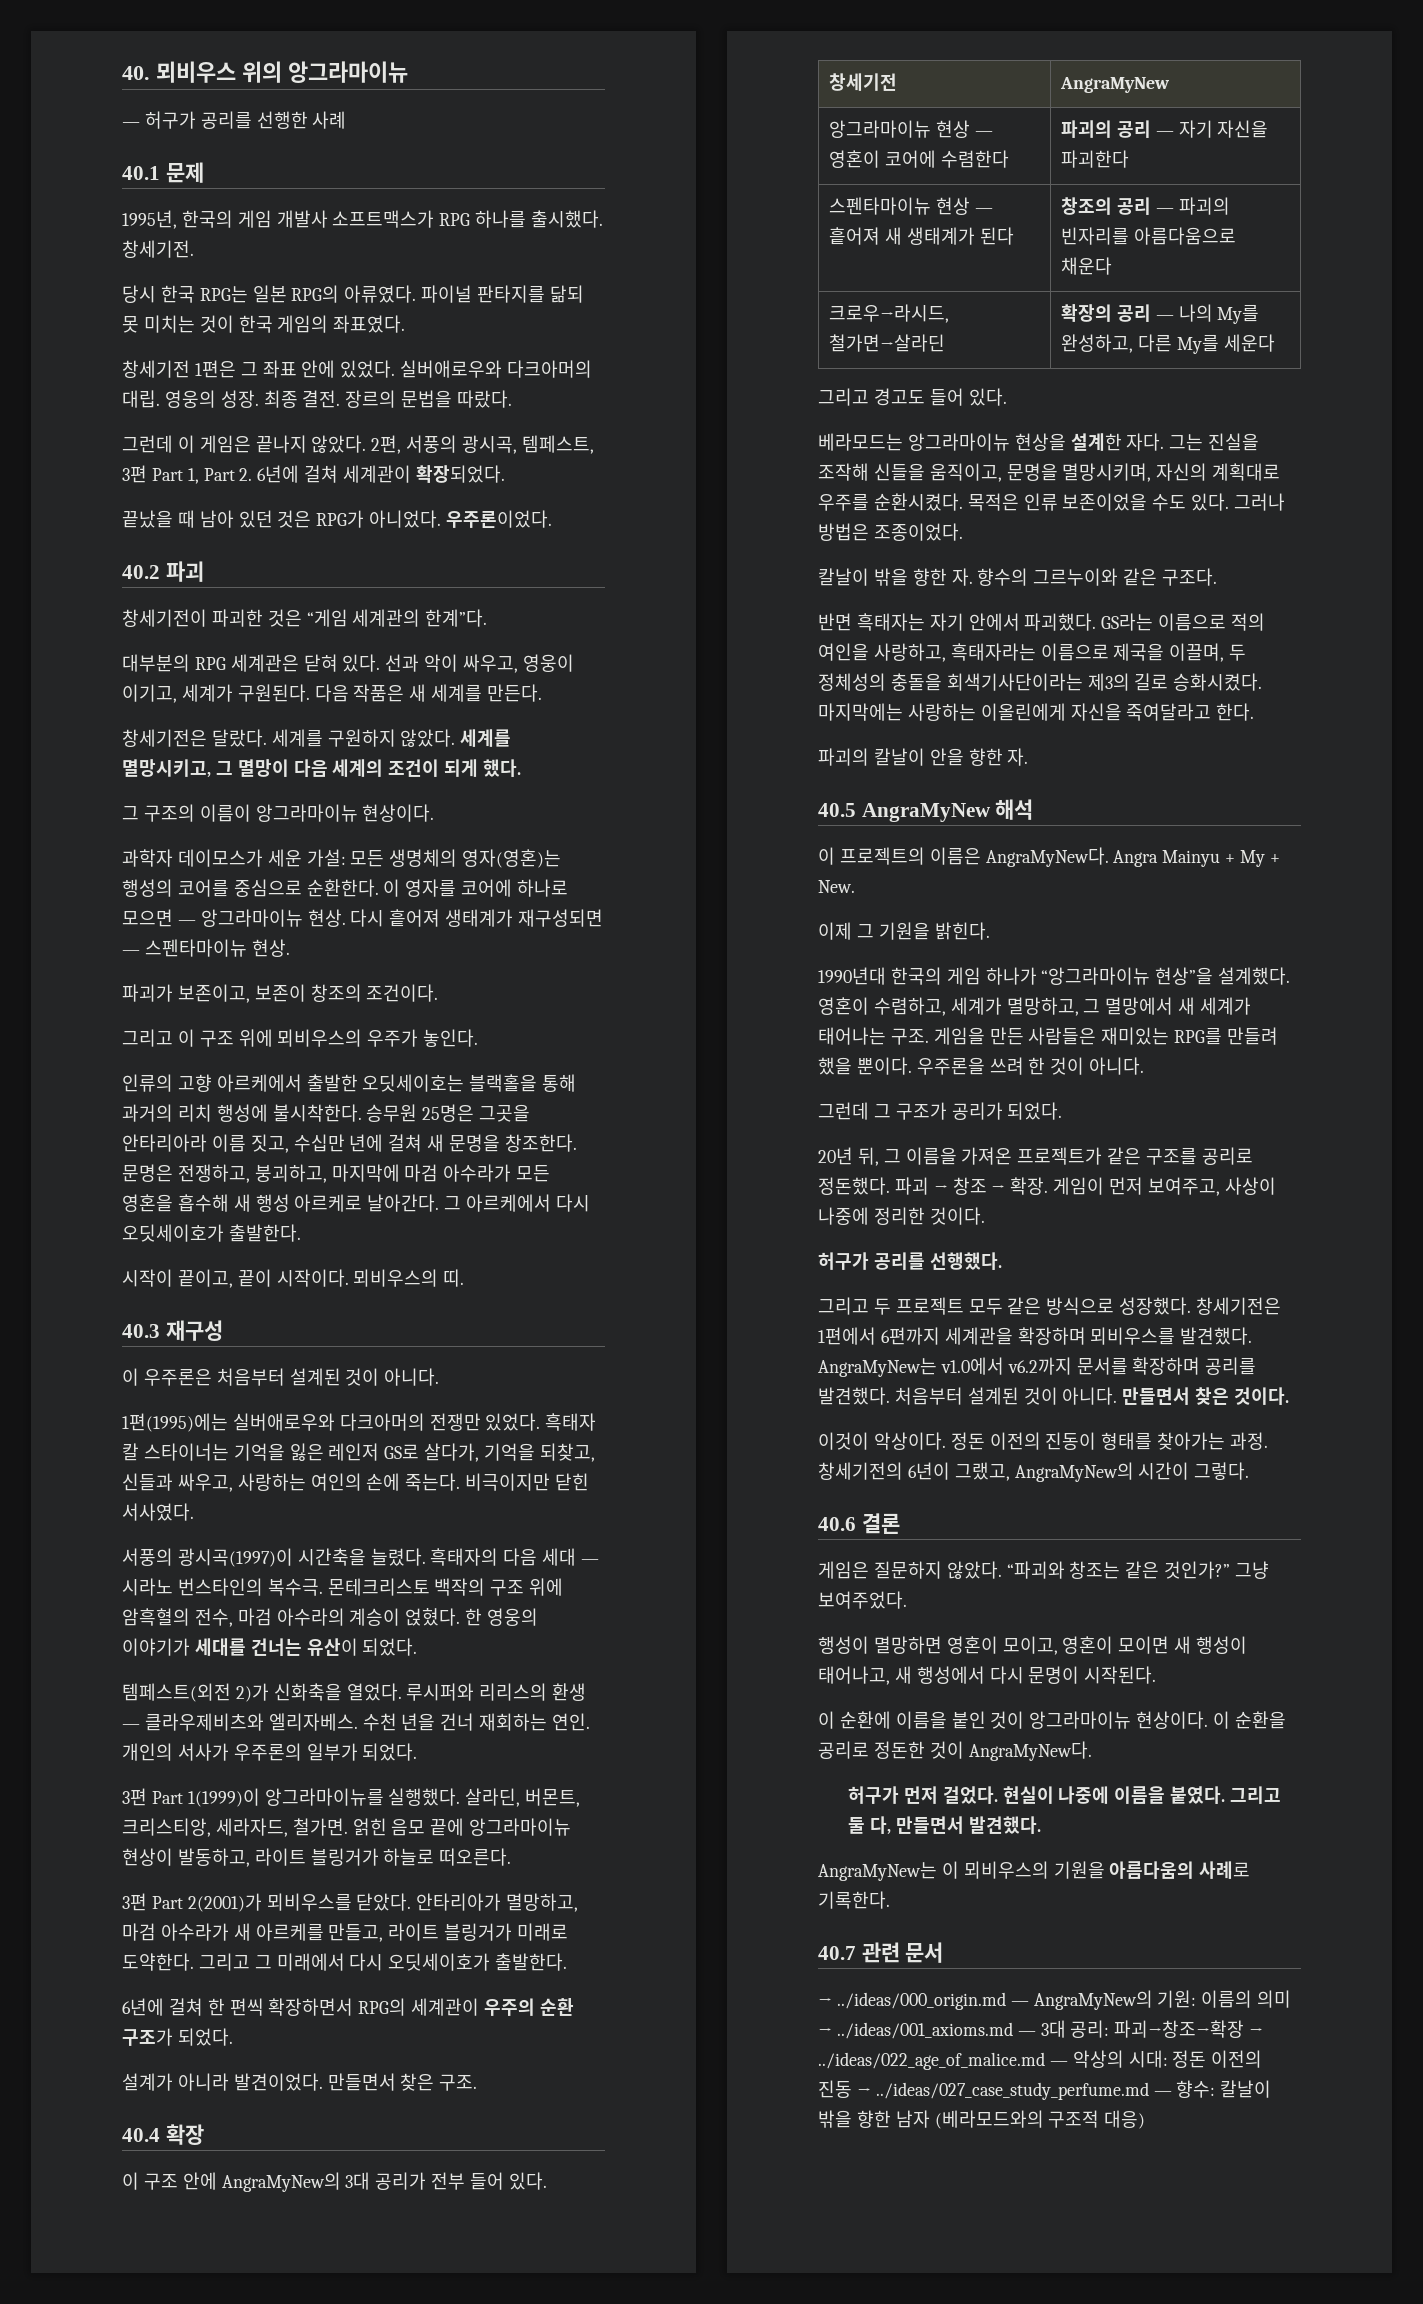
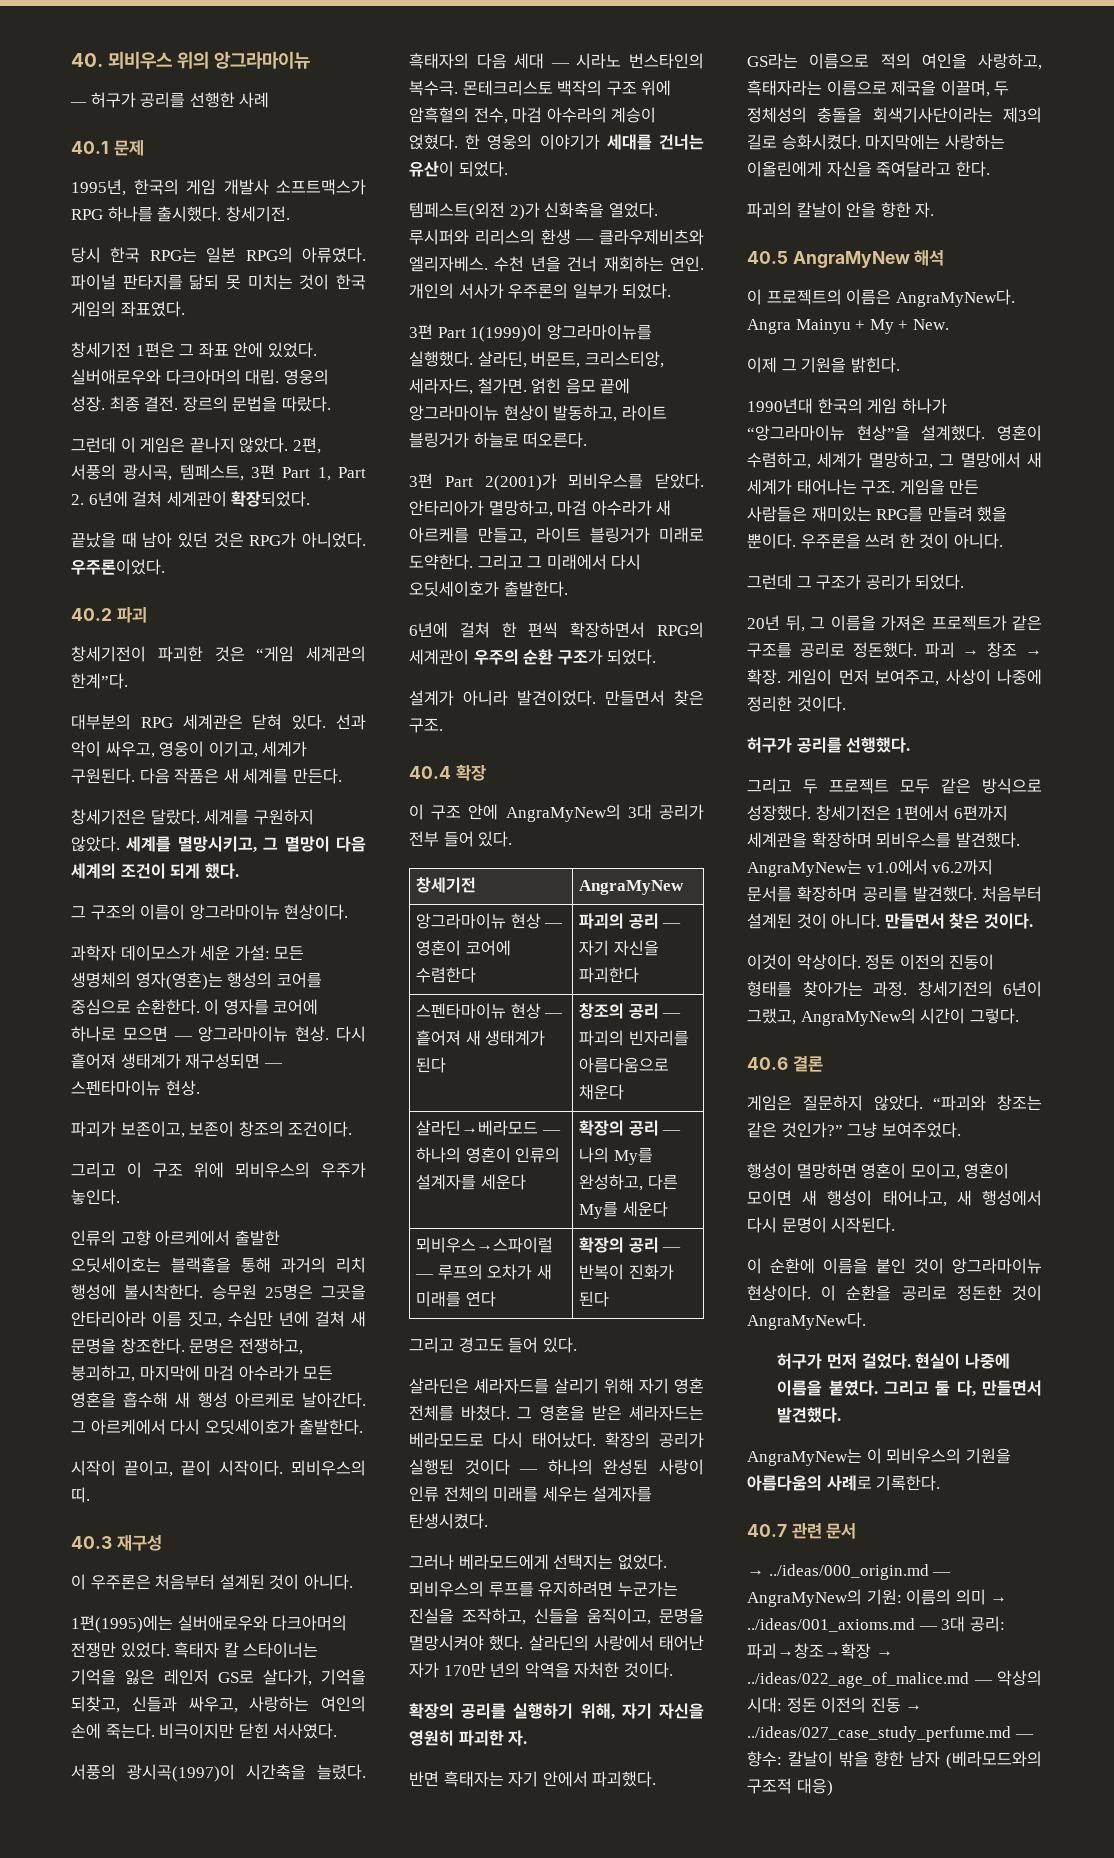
- 크로우→라시드, 철가면→살라딘 | 확장의 공리 — 나의 My를 완성하고, 다른 My를 세운다
+ 살라딘→베라모드 — 하나의 영혼이 인류의 설계자를 세운다 | 확장의 공리 — 나의 My를 완성하고, 다른 My를 세운다
+ 뫼비우스→스파이럴 — 루프의 오차가 새 미래를 연다 | 확장의 공리 — 반복이 진화가 된다
  그리고 경고도 들어 있다.
- 베라모드는 앙그라마이뉴 현상을 설계한 자다. 그는 진실을 조작해 신들을 움직이고, 문명을 멸망시키며, 자신의 계획대로 우주를 순환시켰다. 목적은 인류 보존이었을 수도 있다. 그러나 방법은 조종이었다.
- 칼날이 밖을 향한 자. 향수의 그르누이와 같은 구조다.
+ 살라딘은 셰라자드를 살리기 위해 자기 영혼 전체를 바쳤다. 그 영혼을 받은 셰라자드는 베라모드로 다시 태어났다. 확장의 공리가 실행된 것이다 — 하나의 완성된 사랑이 인류 전체의 미래를 세우는 설계자를 탄생시켰다.
+ 그러나 베라모드에게 선택지는 없었다. 뫼비우스의 루프를 유지하려면 누군가는 진실을 조작하고, 신들을 움직이고, 문명을 멸망시켜야 했다. 살라딘의 사랑에서 태어난 자가 170만 년의 악역을 자처한 것이다.
+ 확장의 공리를 실행하기 위해, 자기 자신을 영원히 파괴한 자.

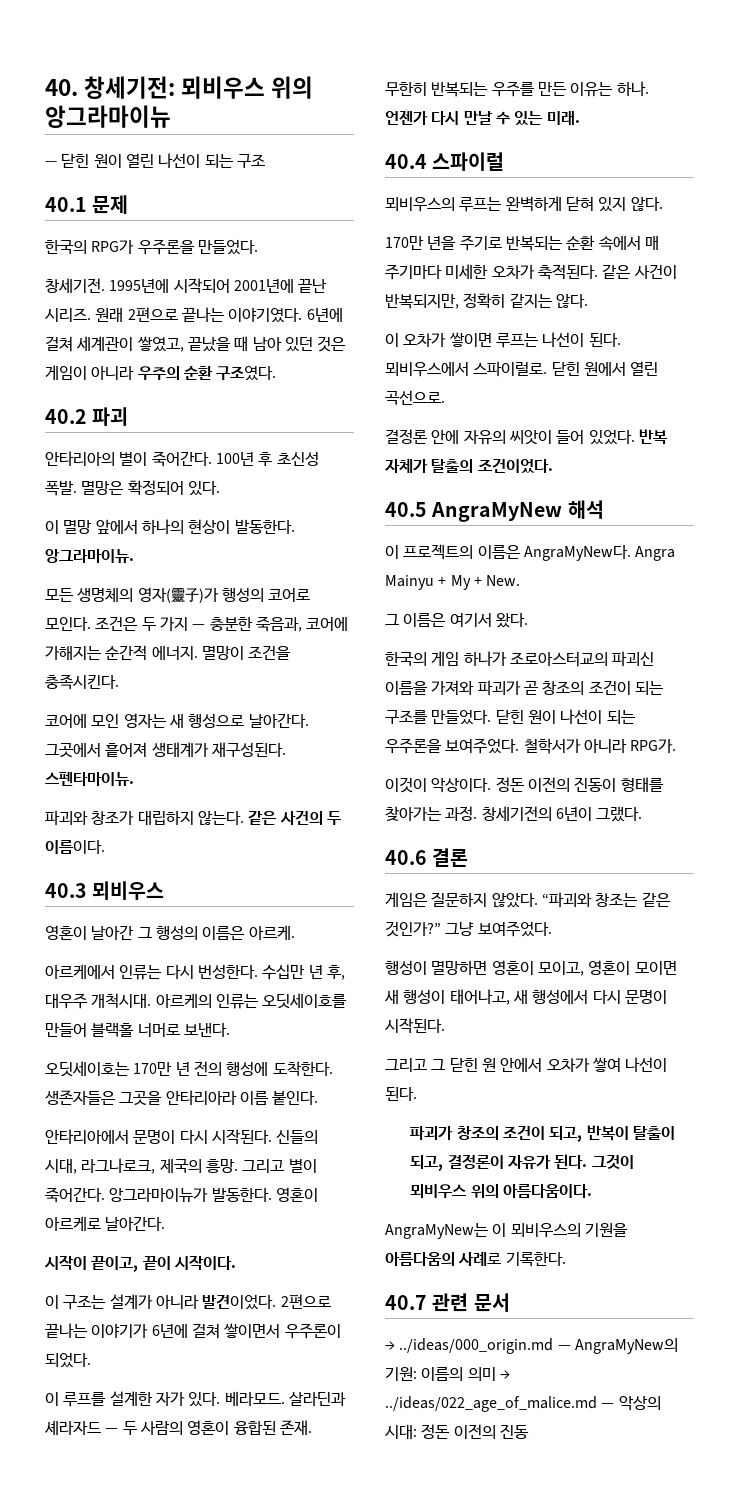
- 40. 뫼비우스 위의 앙그라마이뉴
+ 40. 창세기전: 뫼비우스 위의 앙그라마이뉴
- — 허구가 공리를 선행한 사례
+ — 닫힌 원이 열린 나선이 되는 구조
  40.1 문제
- 1995년, 한국의 게임 개발사 소프트맥스가 RPG 하나를 출시했다. 창세기전.
- 당시 한국 RPG는 일본 RPG의 아류였다. 파이널 판타지를 닮되 못 미치는 것이 한국 게임의 좌표였다.
- 창세기전 1편은 그 좌표 안에 있었다. 실버애로우와 다크아머의 대립. 영웅의 성장. 최종 결전. 장르의 문법을 따랐다.
- 그런데 이 게임은 끝나지 않았다. 2편, 서풍의 광시곡, 템페스트, 3편 Part 1, Part 2. 6년에 걸쳐 세계관이 확장되었다.
- 끝났을 때 남아 있던 것은 RPG가 아니었다. 우주론이었다.
+ 한국의 RPG가 우주론을 만들었다.
+ 창세기전. 1995년에 시작되어 2001년에 끝난 시리즈. 원래 2편으로 끝나는 이야기였다. 6년에 걸쳐 세계관이 쌓였고, 끝났을 때 남아 있던 것은 게임이 아니라 우주의 순환 구조였다.
  40.2 파괴
- 창세기전이 파괴한 것은 “게임 세계관의 한계”다.
- 대부분의 RPG 세계관은 닫혀 있다. 선과 악이 싸우고, 영웅이 이기고, 세계가 구원된다. 다음 작품은 새 세계를 만든다.
- 창세기전은 달랐다. 세계를 구원하지 않았다. 세계를 멸망시키고, 그 멸망이 다음 세계의 조건이 되게 했다.
- 그 구조의 이름이 앙그라마이뉴 현상이다.
- 과학자 데이모스가 세운 가설: 모든 생명체의 영자(영혼)는 행성의 코어를 중심으로 순환한다. 이 영자를 코어에 하나로 모으면 — 앙그라마이뉴 현상. 다시 흩어져 생태계가 재구성되면 — 스펜타마이뉴 현상.
- 파괴가 보존이고, 보존이 창조의 조건이다.
- 그리고 이 구조 위에 뫼비우스의 우주가 놓인다.
- 인류의 고향 아르케에서 출발한 오딧세이호는 블랙홀을 통해 과거의 리치 행성에 불시착한다. 승무원 25명은 그곳을 안타리아라 이름 짓고, 수십만 년에 걸쳐 새 문명을 창조한다. 문명은 전쟁하고, 붕괴하고, 마지막에 마검 아수라가 모든 영혼을 흡수해 새 행성 아르케로 날아간다. 그 아르케에서 다시 오딧세이호가 출발한다.
- 시작이 끝이고, 끝이 시작이다. 뫼비우스의 띠.
- 40.3 재구성
- 이 우주론은 처음부터 설계된 것이 아니다.
- 1편(1995)에는 실버애로우와 다크아머의 전쟁만 있었다. 흑태자 칼 스타이너는 기억을 잃은 레인저 GS로 살다가, 기억을 되찾고, 신들과 싸우고, 사랑하는 여인의 손에 죽는다. 비극이지만 닫힌 서사였다.
- 서풍의 광시곡(1997)이 시간축을 늘렸다. 흑태자의 다음 세대 — 시라노 번스타인의 복수극. 몬테크리스토 백작의 구조 위에 암흑혈의 전수, 마검 아수라의 계승이 얹혔다. 한 영웅의 이야기가 세대를 건너는 유산이 되었다.
- 템페스트(외전 2)가 신화축을 열었다. 루시퍼와 리리스의 환생 — 클라우제비츠와 엘리자베스. 수천 년을 건너 재회하는 연인. 개인의 서사가 우주론의 일부가 되었다.
- 3편 Part 1(1999)이 앙그라마이뉴를 실행했다. 살라딘, 버몬트, 크리스티앙, 세라자드, 철가면. 얽힌 음모 끝에 앙그라마이뉴 현상이 발동하고, 라이트 블링거가 하늘로 떠오른다.
- 3편 Part 2(2001)가 뫼비우스를 닫았다. 안타리아가 멸망하고, 마검 아수라가 새 아르케를 만들고, 라이트 블링거가 미래로 도약한다. 그리고 그 미래에서 다시 오딧세이호가 출발한다.
- 6년에 걸쳐 한 편씩 확장하면서 RPG의 세계관이 우주의 순환 구조가 되었다.
- 설계가 아니라 발견이었다. 만들면서 찾은 구조.
- 40.4 확장
- 이 구조 안에 AngraMyNew의 3대 공리가 전부 들어 있다.
- 창세기전 | AngraMyNew
- 앙그라마이뉴 현상 — 영혼이 코어에 수렴한다 | 파괴의 공리 — 자기 자신을 파괴한다
- 스펜타마이뉴 현상 — 흩어져 새 생태계가 된다 | 창조의 공리 — 파괴의 빈자리를 아름다움으로 채운다
- 살라딘→베라모드 — 하나의 영혼이 인류의 설계자를 세운다 | 확장의 공리 — 나의 My를 완성하고, 다른 My를 세운다
- 뫼비우스→스파이럴 — 루프의 오차가 새 미래를 연다 | 확장의 공리 — 반복이 진화가 된다
- 그리고 경고도 들어 있다.
- 살라딘은 셰라자드를 살리기 위해 자기 영혼 전체를 바쳤다. 그 영혼을 받은 셰라자드는 베라모드로 다시 태어났다. 확장의 공리가 실행된 것이다 — 하나의 완성된 사랑이 인류 전체의 미래를 세우는 설계자를 탄생시켰다.
- 그러나 베라모드에게 선택지는 없었다. 뫼비우스의 루프를 유지하려면 누군가는 진실을 조작하고, 신들을 움직이고, 문명을 멸망시켜야 했다. 살라딘의 사랑에서 태어난 자가 170만 년의 악역을 자처한 것이다.
- 확장의 공리를 실행하기 위해, 자기 자신을 영원히 파괴한 자.
- 반면 흑태자는 자기 안에서 파괴했다. GS라는 이름으로 적의 여인을 사랑하고, 흑태자라는 이름으로 제국을 이끌며, 두 정체성의 충돌을 회색기사단이라는 제3의 길로 승화시켰다. 마지막에는 사랑하는 이올린에게 자신을 죽여달라고 한다.
- 파괴의 칼날이 안을 향한 자.
+ 안타리아의 별이 죽어간다. 100년 후 초신성 폭발. 멸망은 확정되어 있다.
+ 이 멸망 앞에서 하나의 현상이 발동한다. 앙그라마이뉴.
+ 모든 생명체의 영자(靈子)가 행성의 코어로 모인다. 조건은 두 가지 — 충분한 죽음과, 코어에 가해지는 순간적 에너지. 멸망이 조건을 충족시킨다.
+ 코어에 모인 영자는 새 행성으로 날아간다. 그곳에서 흩어져 생태계가 재구성된다. 스펜타마이뉴.
+ 파괴와 창조가 대립하지 않는다. 같은 사건의 두 이름이다.
+ 40.3 뫼비우스
+ 영혼이 날아간 그 행성의 이름은 아르케.
+ 아르케에서 인류는 다시 번성한다. 수십만 년 후, 대우주 개척시대. 아르케의 인류는 오딧세이호를 만들어 블랙홀 너머로 보낸다.
+ 오딧세이호는 170만 년 전의 행성에 도착한다. 생존자들은 그곳을 안타리아라 이름 붙인다.
+ 안타리아에서 문명이 다시 시작된다. 신들의 시대, 라그나로크, 제국의 흥망. 그리고 별이 죽어간다. 앙그라마이뉴가 발동한다. 영혼이 아르케로 날아간다.
+ 시작이 끝이고, 끝이 시작이다.
+ 이 구조는 설계가 아니라 발견이었다. 2편으로 끝나는 이야기가 6년에 걸쳐 쌓이면서 우주론이 되었다.
+ 이 루프를 설계한 자가 있다. 베라모드. 살라딘과 셰라자드 — 두 사람의 영혼이 융합된 존재. 무한히 반복되는 우주를 만든 이유는 하나. 언젠가 다시 만날 수 있는 미래.
+ 40.4 스파이럴
+ 뫼비우스의 루프는 완벽하게 닫혀 있지 않다.
+ 170만 년을 주기로 반복되는 순환 속에서 매 주기마다 미세한 오차가 축적된다. 같은 사건이 반복되지만, 정확히 같지는 않다.
+ 이 오차가 쌓이면 루프는 나선이 된다. 뫼비우스에서 스파이럴로. 닫힌 원에서 열린 곡선으로.
+ 결정론 안에 자유의 씨앗이 들어 있었다. 반복 자체가 탈출의 조건이었다.
- 이제 그 기원을 밝힌다.
- 1990년대 한국의 게임 하나가 “앙그라마이뉴 현상”을 설계했다. 영혼이 수렴하고, 세계가 멸망하고, 그 멸망에서 새 세계가 태어나는 구조. 게임을 만든 사람들은 재미있는 RPG를 만들려 했을 뿐이다. 우주론을 쓰려 한 것이 아니다.
- 그런데 그 구조가 공리가 되었다.
- 20년 뒤, 그 이름을 가져온 프로젝트가 같은 구조를 공리로 정돈했다. 파괴 → 창조 → 확장. 게임이 먼저 보여주고, 사상이 나중에 정리한 것이다.
- 허구가 공리를 선행했다.
- 그리고 두 프로젝트 모두 같은 방식으로 성장했다. 창세기전은 1편에서 6편까지 세계관을 확장하며 뫼비우스를 발견했다. AngraMyNew는 v1.0에서 v6.2까지 문서를 확장하며 공리를 발견했다. 처음부터 설계된 것이 아니다. 만들면서 찾은 것이다.
+ 그 이름은 여기서 왔다.
+ 한국의 게임 하나가 조로아스터교의 파괴신 이름을 가져와 파괴가 곧 창조의 조건이 되는 구조를 만들었다. 닫힌 원이 나선이 되는 우주론을 보여주었다. 철학서가 아니라 RPG가.
- 창세기전의 6년이 그랬고, AngraMyNew의 시간이 그렇다.
+ 창세기전의 6년이 그랬다.
- 이 순환에 이름을 붙인 것이 앙그라마이뉴 현상이다. 이 순환을 공리로 정돈한 것이 AngraMyNew다.
- 허구가 먼저 걸었다. 현실이 나중에 이름을 붙였다. 그리고 둘 다, 만들면서 발견했다.
+ 그리고 그 닫힌 원 안에서 오차가 쌓여 나선이 된다.
+ 파괴가 창조의 조건이 되고, 반복이 탈출이 되고, 결정론이 자유가 된다. 그것이 뫼비우스 위의 아름다움이다.
- → ../ideas/000_origin.md — AngraMyNew의 기원: 이름의 의미 → ../ideas/001_axioms.md — 3대 공리: 파괴→창조→확장 → ../ideas/022_age_of_malice.md — 악상의 시대: 정돈 이전의 진동 → ../ideas/027_case_study_perfume.md — 향수: 칼날이 밖을 향한 남자 (베라모드와의 구조적 대응)
+ → ../ideas/000_origin.md — AngraMyNew의 기원: 이름의 의미 → ../ideas/022_age_of_malice.md — 악상의 시대: 정돈 이전의 진동

